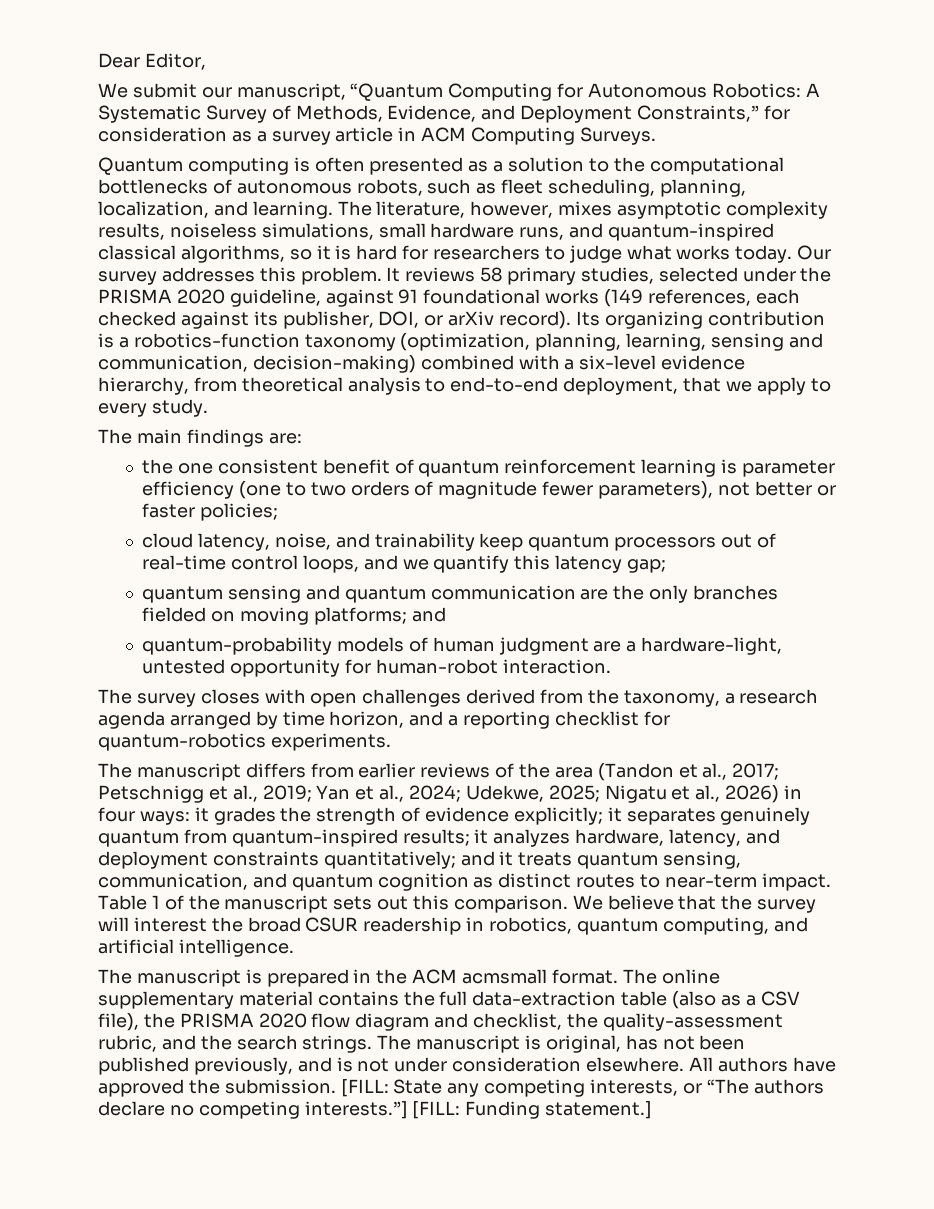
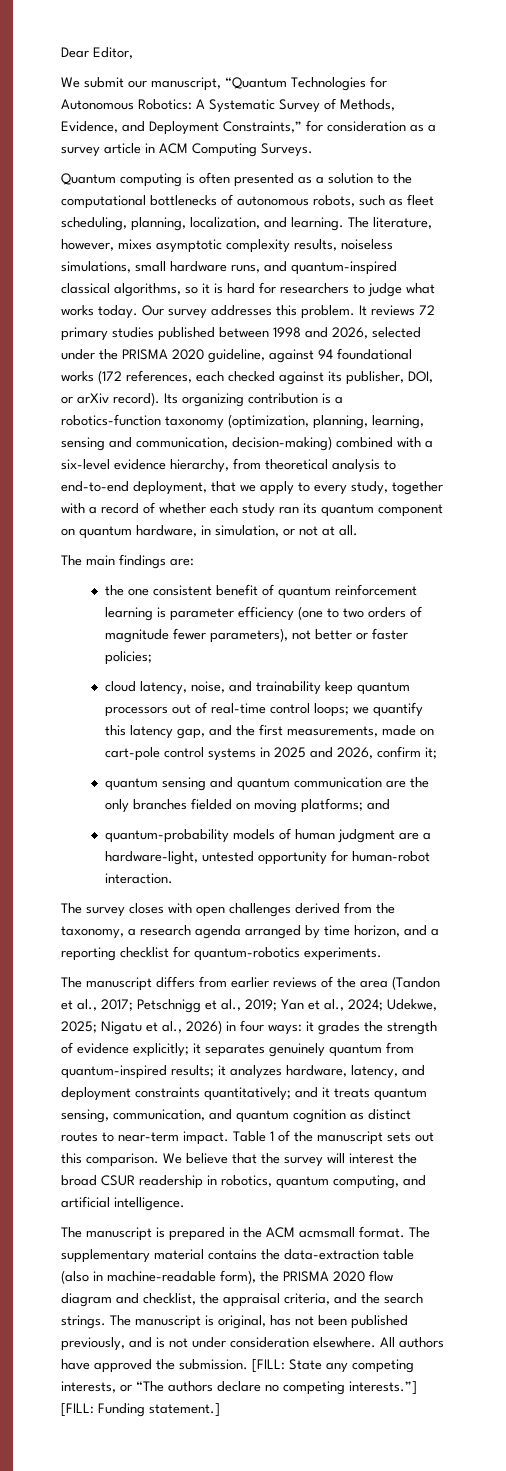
- We submit our manuscript, “Quantum Computing for Autonomous Robotics: A Systematic Survey of Methods, Evidence, and Deployment Constraints,” for consideration as a survey article in ACM Computing Surveys.
+ We submit our manuscript, “Quantum Technologies for Autonomous Robotics: A Systematic Survey of Methods, Evidence, and Deployment Constraints,” for consideration as a survey article in ACM Computing Surveys.
- It reviews 58 primary studies, selected under the PRISMA 2020 guideline, against 91 foundational works (149 references, each checked against its publisher, DOI, or arXiv record).
+ It reviews 72 primary studies published between 1998 and 2026, selected under the PRISMA 2020 guideline, against 94 foundational works (172 references, each checked against its publisher, DOI, or arXiv record).
- Its organizing contribution is a robotics-function taxonomy (optimization, planning, learning, sensing and communication, decision-making) combined with a six-level evidence hierarchy, from theoretical analysis to end-to-end deployment, that we apply to every study.
+ Its organizing contribution is a robotics-function taxonomy (optimization, planning, learning, sensing and communication, decision-making) combined with a six-level evidence hierarchy, from theoretical analysis to end-to-end deployment, that we apply to every study, together with a record of whether each study ran its quantum component on quantum hardware, in simulation, or not at all.
- cloud latency, noise, and trainability keep quantum processors out of real-time control loops, and we quantify this latency gap;
+ cloud latency, noise, and trainability keep quantum processors out of real-time control loops; we quantify this latency gap, and the first measurements, made on cart-pole control systems in 2025 and 2026, confirm it;
- The online supplementary material contains the full data-extraction table (also as a CSV file), the PRISMA 2020 flow diagram and checklist, the quality-assessment rubric, and the search strings.
+ The supplementary material contains the data-extraction table (also in machine-readable form), the PRISMA 2020 flow diagram and checklist, the appraisal criteria, and the search strings.

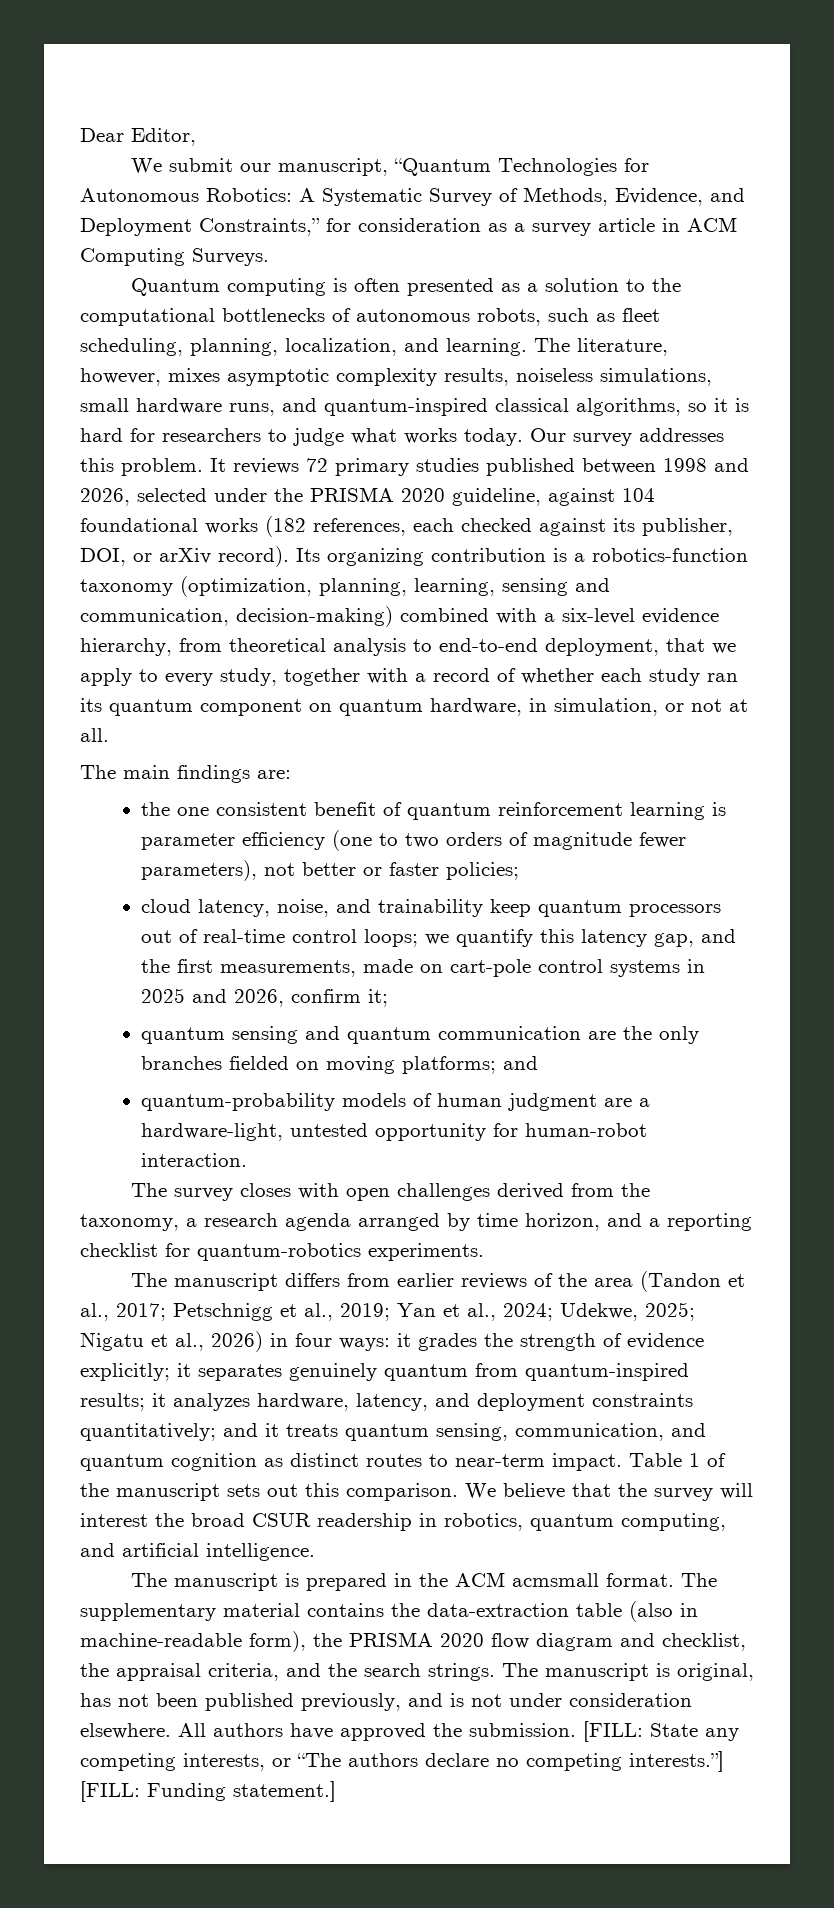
- It reviews 72 primary studies published between 1998 and 2026, selected under the PRISMA 2020 guideline, against 94 foundational works (172 references, each checked against its publisher, DOI, or arXiv record).
+ It reviews 72 primary studies published between 1998 and 2026, selected under the PRISMA 2020 guideline, against 104 foundational works (182 references, each checked against its publisher, DOI, or arXiv record).

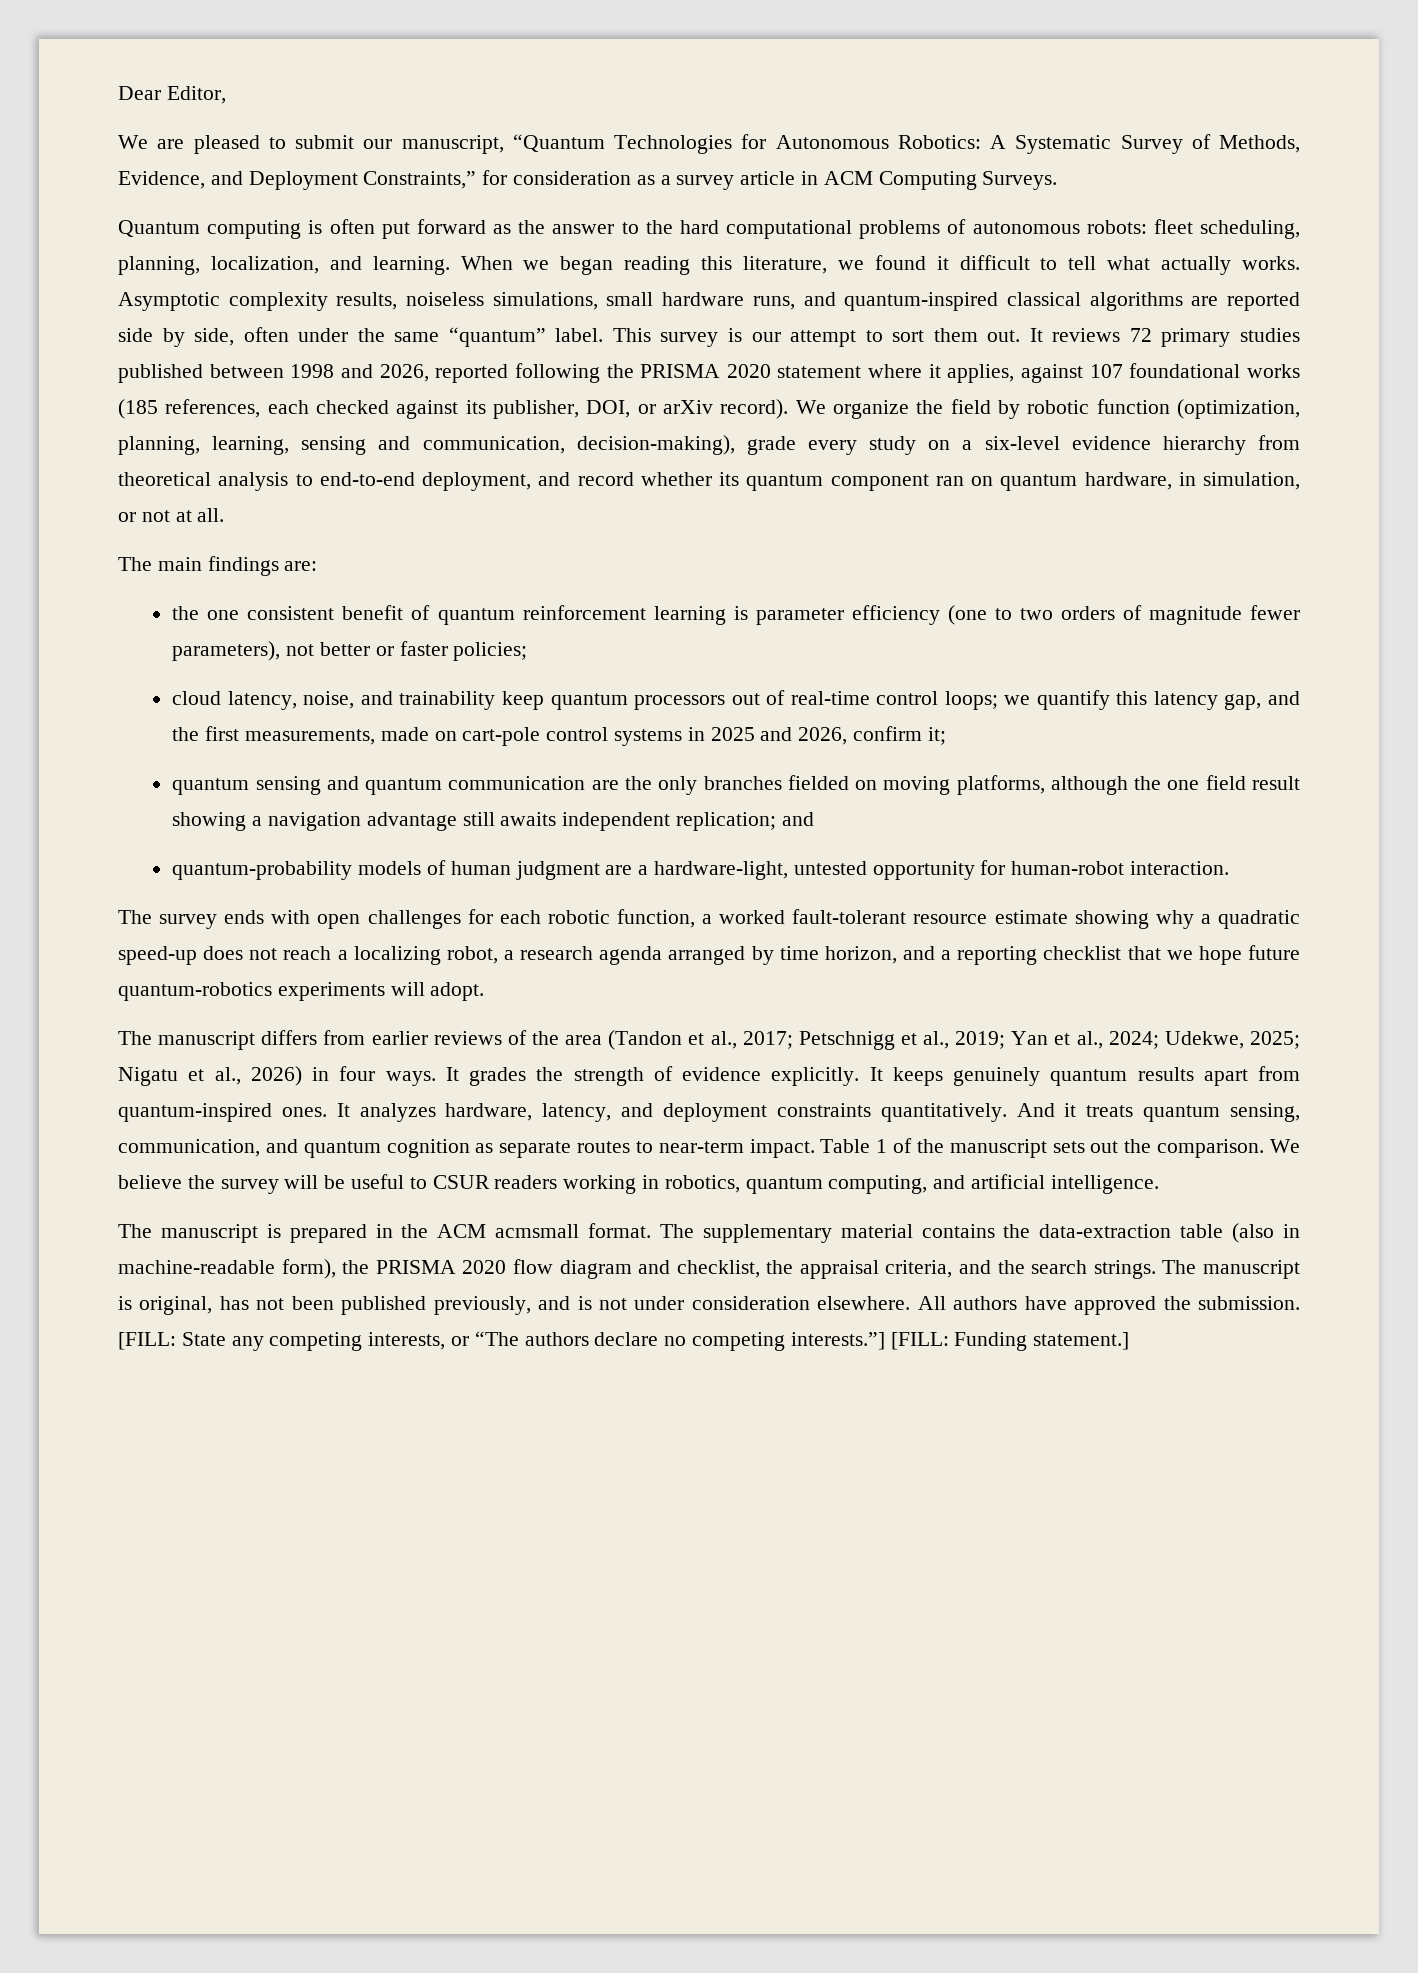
- We submit our manuscript, “Quantum Technologies for Autonomous Robotics: A Systematic Survey of Methods, Evidence, and Deployment Constraints,” for consideration as a survey article in ACM Computing Surveys.
+ We are pleased to submit our manuscript, “Quantum Technologies for Autonomous Robotics: A Systematic Survey of Methods, Evidence, and Deployment Constraints,” for consideration as a survey article in ACM Computing Surveys.
- Quantum computing is often presented as a solution to the computational bottlenecks of autonomous robots, such as fleet scheduling, planning, localization, and learning.
+ Quantum computing is often put forward as the answer to the hard computational problems of autonomous robots: fleet scheduling, planning, localization, and learning.
- The literature, however, mixes asymptotic complexity results, noiseless simulations, small hardware runs, and quantum-inspired classical algorithms, so it is hard for researchers to judge what works today. Our survey addresses this problem.
+ When we began reading this literature, we found it difficult to tell what actually works. Asymptotic complexity results, noiseless simulations, small hardware runs, and quantum-inspired classical algorithms are reported side by side, often under the same “quantum” label. This survey is our attempt to sort them out.
- It reviews 72 primary studies published between 1998 and 2026, selected under the PRISMA 2020 guideline, against 104 foundational works (182 references, each checked against its publisher, DOI, or arXiv record).
+ It reviews 72 primary studies published between 1998 and 2026, reported following the PRISMA 2020 statement where it applies, against 107 foundational works (185 references, each checked against its publisher, DOI, or arXiv record).
- Its organizing contribution is a robotics-function taxonomy (optimization, planning, learning, sensing and communication, decision-making) combined with a six-level evidence hierarchy, from theoretical analysis to end-to-end deployment, that we apply to every study, together with a record of whether each study ran its quantum component on quantum hardware, in simulation, or not at all.
+ We organize the field by robotic function (optimization, planning, learning, sensing and communication, decision-making), grade every study on a six-level evidence hierarchy from theoretical analysis to end-to-end deployment, and record whether its quantum component ran on quantum hardware, in simulation, or not at all.
- quantum sensing and quantum communication are the only branches fielded on moving platforms; and
+ quantum sensing and quantum communication are the only branches fielded on moving platforms, although the one field result showing a navigation advantage still awaits independent replication; and
- The survey closes with open challenges derived from the taxonomy, a research agenda arranged by time horizon, and a reporting checklist for quantum-robotics experiments.
+ The survey ends with open challenges for each robotic function, a worked fault-tolerant resource estimate showing why a quadratic speed-up does not reach a localizing robot, a research agenda arranged by time horizon, and a reporting checklist that we hope future quantum-robotics experiments will adopt.
- The manuscript differs from earlier reviews of the area (Tandon et al., 2017; Petschnigg et al., 2019; Yan et al., 2024; Udekwe, 2025; Nigatu et al., 2026) in four ways: it grades the strength of evidence explicitly; it separates genuinely quantum from quantum-inspired results; it analyzes hardware, latency, and deployment constraints quantitatively; and it treats quantum sensing, communication, and quantum cognition as distinct routes to near-term impact.
+ The manuscript differs from earlier reviews of the area (Tandon et al., 2017; Petschnigg et al., 2019; Yan et al., 2024; Udekwe, 2025; Nigatu et al., 2026) in four ways. It grades the strength of evidence explicitly. It keeps genuinely quantum results apart from quantum-inspired ones. It analyzes hardware, latency, and deployment constraints quantitatively. And it treats quantum sensing, communication, and quantum cognition as separate routes to near-term impact.
- Table 1 of the manuscript sets out this comparison.
+ Table 1 of the manuscript sets out the comparison.
- We believe that the survey will interest the broad CSUR readership in robotics, quantum computing, and artificial intelligence.
+ We believe the survey will be useful to CSUR readers working in robotics, quantum computing, and artificial intelligence.

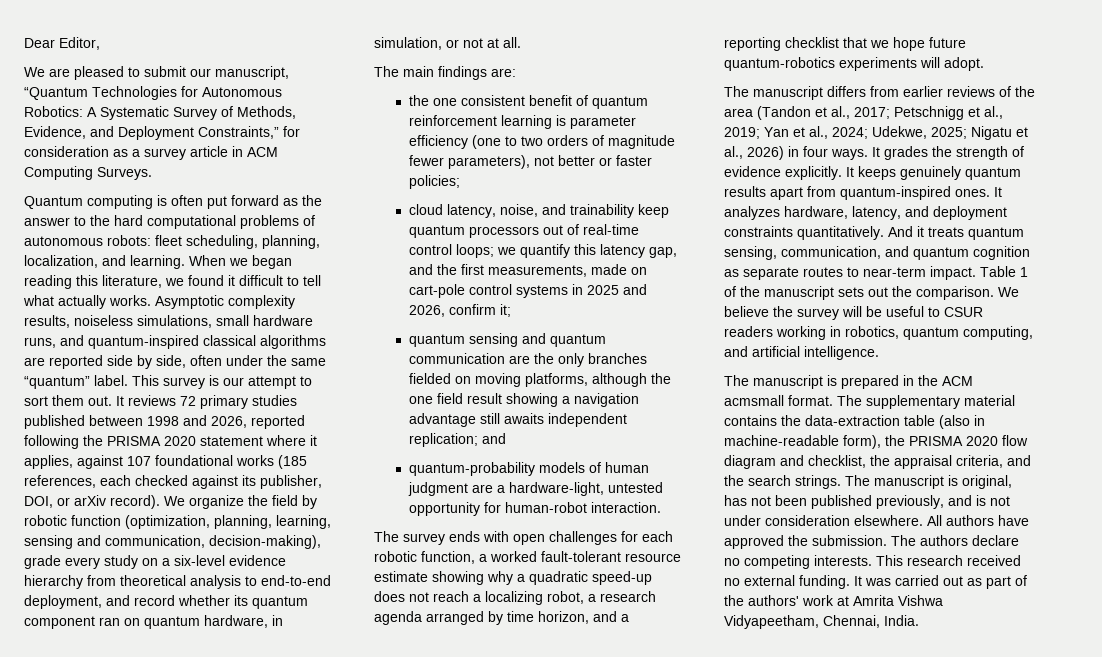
- [FILL: State any competing interests, or “The authors declare no competing interests.”] [FILL: Funding statement.]
+ The authors declare no competing interests. This research received no external funding. It was carried out as part of the authors' work at Amrita Vishwa Vidyapeetham, Chennai, India.

